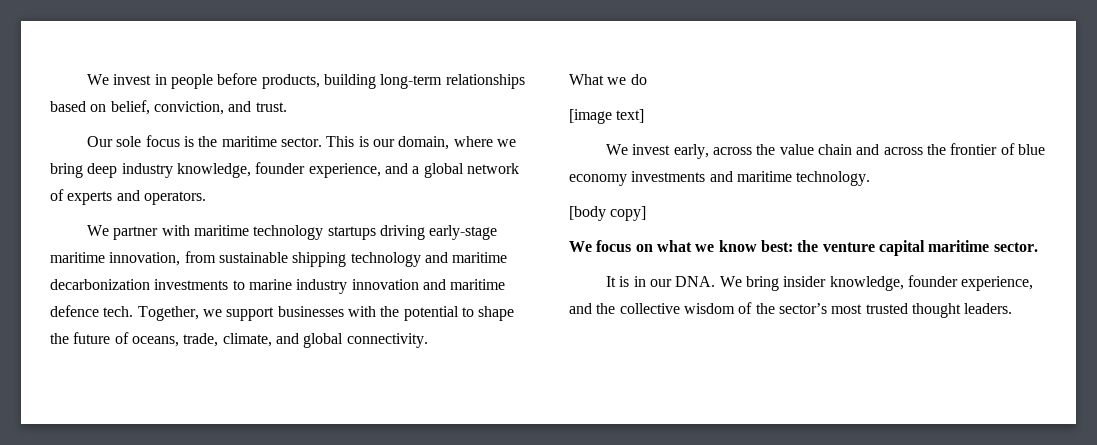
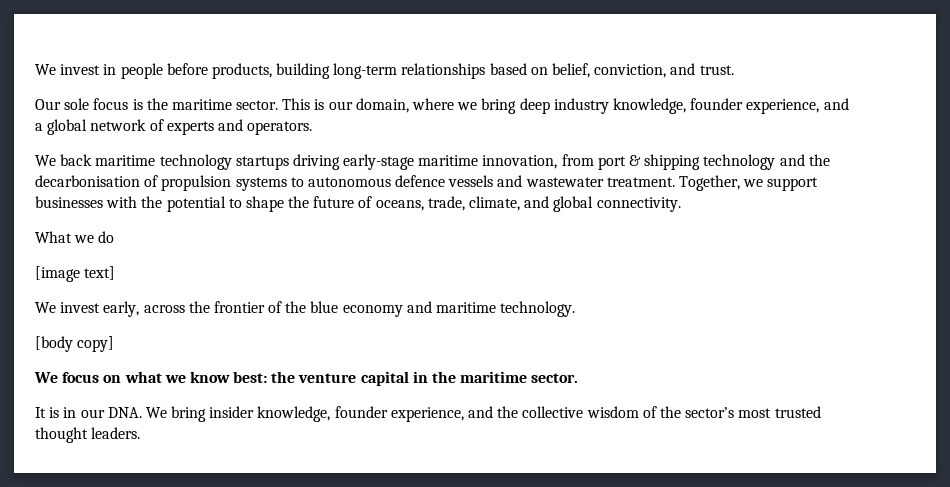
- We partner with maritime technology startups driving early-stage maritime innovation, from sustainable shipping technology and maritime decarbonization investments to marine industry innovation and maritime defence tech.
+ We back maritime technology startups driving early-stage maritime innovation, from port & shipping technology and the decarbonisation of propulsion systems to autonomous defence vessels and wastewater treatment.
- We invest early, across the value chain and across the frontier of blue economy investments and maritime technology.
+ We invest early, across the frontier of the blue economy and maritime technology.
- We focus on what we know best: the venture capital maritime sector.
+ We focus on what we know best: the venture capital in the maritime sector.

